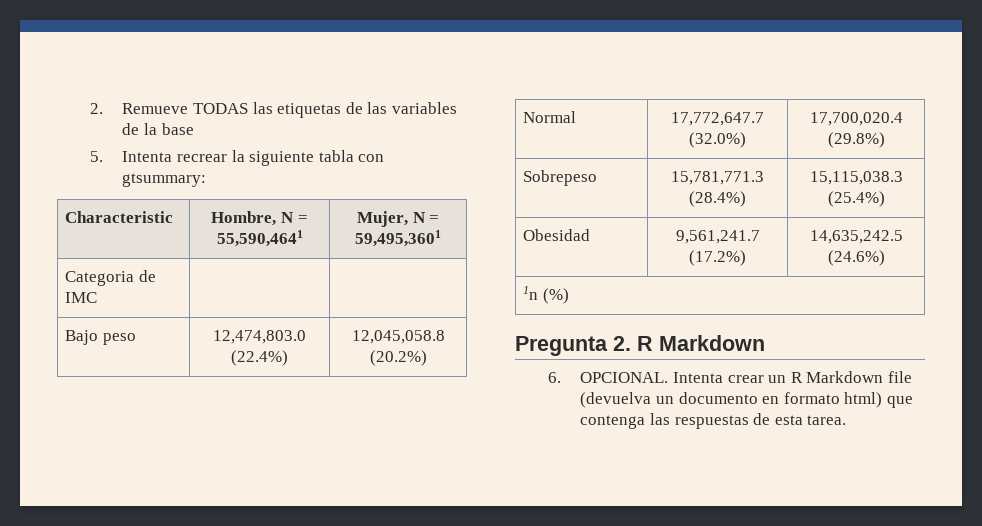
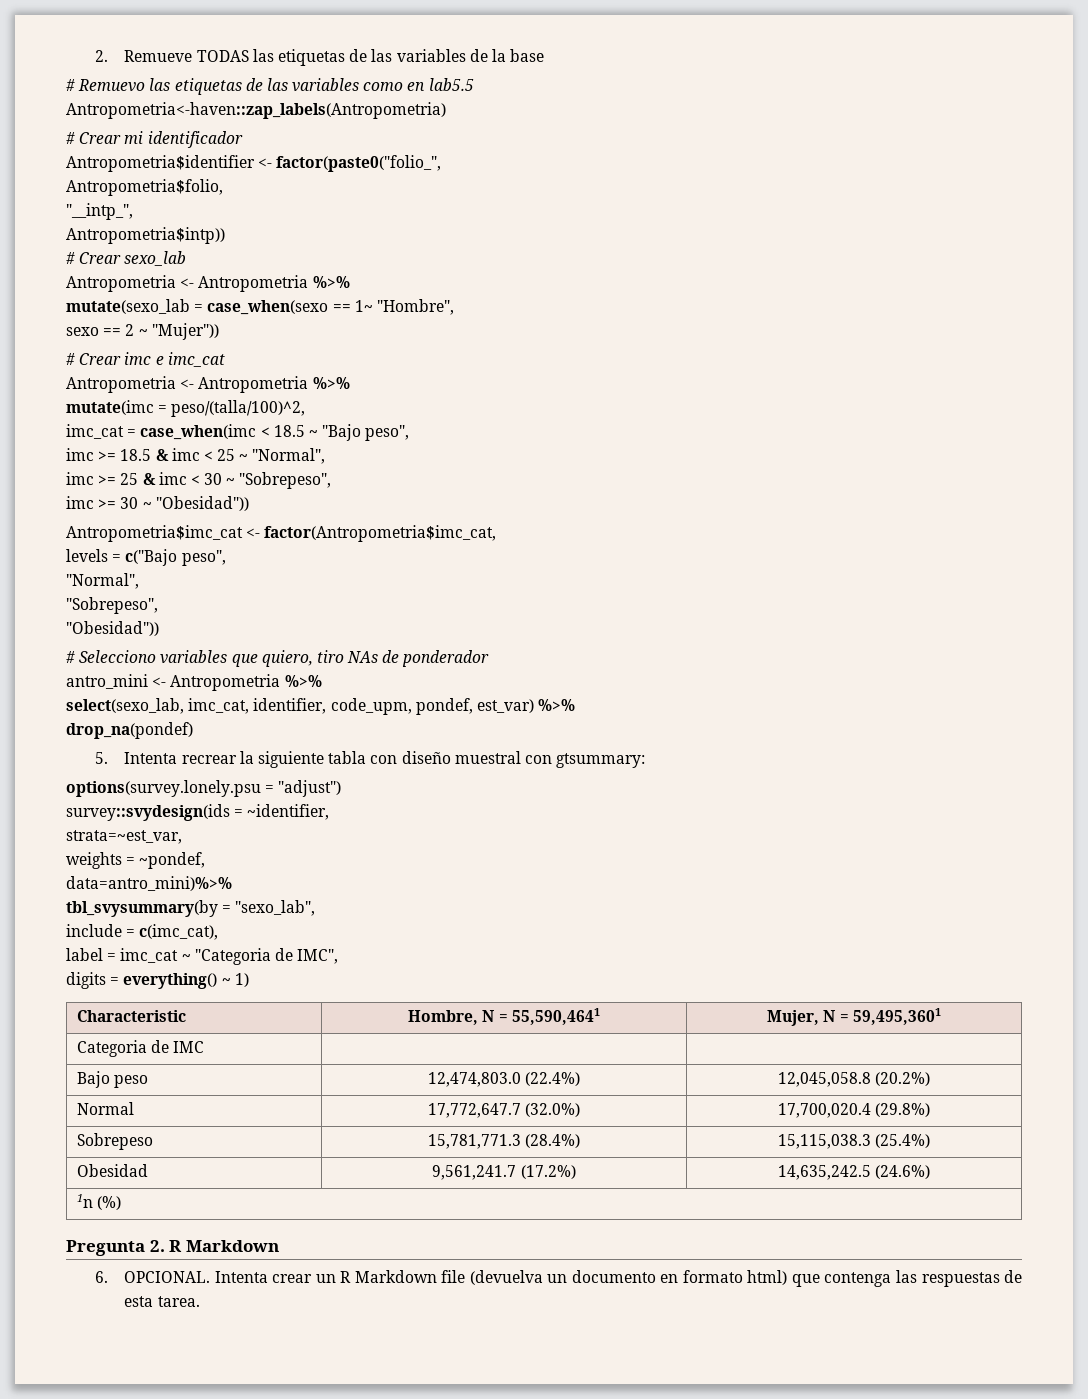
+ # Remuevo las etiquetas de las variables como en lab5.5
+ Antropometria<-haven::zap_labels(Antropometria)
+ # Crear mi identificador
+ Antropometria$identifier <- factor(paste0("folio_",
+ Antropometria$folio,
+ "__intp_",
+ Antropometria$intp))
+ # Crear sexo_lab
+ Antropometria <- Antropometria %>%
+ mutate(sexo_lab = case_when(sexo == 1~ "Hombre",
+ sexo == 2 ~ "Mujer"))
+ # Crear imc e imc_cat
+ Antropometria <- Antropometria %>%
+ mutate(imc = peso/(talla/100)^2,
+ imc_cat = case_when(imc < 18.5 ~ "Bajo peso",
+ imc >= 18.5 & imc < 25 ~ "Normal",
+ imc >= 25 & imc < 30 ~ "Sobrepeso",
+ imc >= 30 ~ "Obesidad"))
+ Antropometria$imc_cat <- factor(Antropometria$imc_cat,
+ levels = c("Bajo peso",
+ "Normal",
+ "Sobrepeso",
+ "Obesidad"))
+ # Selecciono variables que quiero, tiro NAs de ponderador
+ antro_mini <- Antropometria %>%
+ select(sexo_lab, imc_cat, identifier, code_upm, pondef, est_var) %>%
+ drop_na(pondef)
- 5. Intenta recrear la siguiente tabla con gtsummary:
+ 5. Intenta recrear la siguiente tabla con diseño muestral con gtsummary:
+ options(survey.lonely.psu = "adjust")
+ survey::svydesign(ids = ~identifier,
+ strata=~est_var,
+ weights = ~pondef,
+ data=antro_mini)%>%
+ tbl_svysummary(by = "sexo_lab",
+ include = c(imc_cat),
+ label = imc_cat ~ "Categoria de IMC",
+ digits = everything() ~ 1)

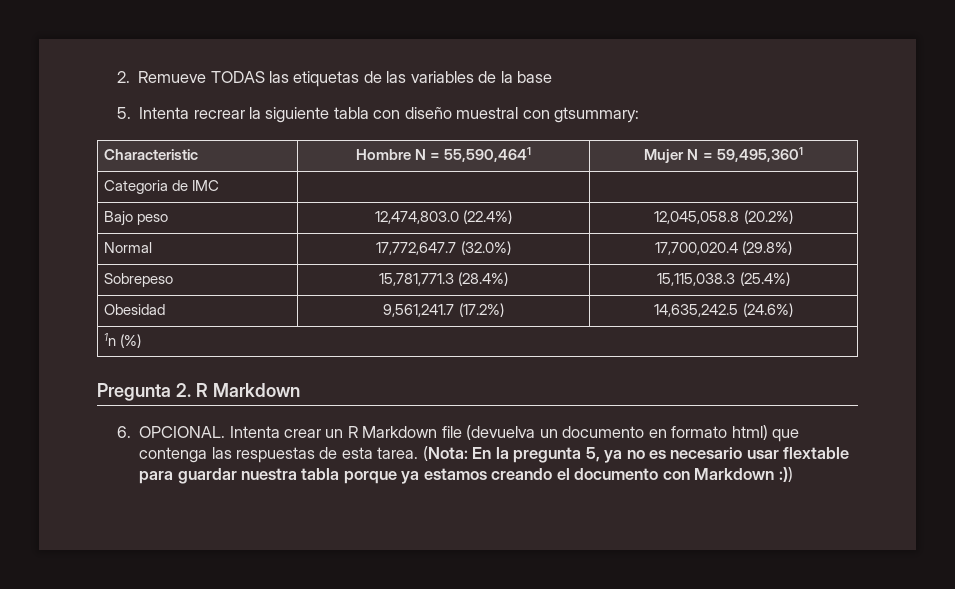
- # Remuevo las etiquetas de las variables como en lab5.5
- Antropometria<-haven::zap_labels(Antropometria)
- # Crear mi identificador
- Antropometria$identifier <- factor(paste0("folio_",
- Antropometria$folio,
- "__intp_",
- Antropometria$intp))
- # Crear sexo_lab
- Antropometria <- Antropometria %>%
- mutate(sexo_lab = case_when(sexo == 1~ "Hombre",
- sexo == 2 ~ "Mujer"))
- # Crear imc e imc_cat
- Antropometria <- Antropometria %>%
- mutate(imc = peso/(talla/100)^2,
- imc_cat = case_when(imc < 18.5 ~ "Bajo peso",
- imc >= 18.5 & imc < 25 ~ "Normal",
- imc >= 25 & imc < 30 ~ "Sobrepeso",
- imc >= 30 ~ "Obesidad"))
- Antropometria$imc_cat <- factor(Antropometria$imc_cat,
- levels = c("Bajo peso",
- "Normal",
- "Sobrepeso",
- "Obesidad"))
- # Selecciono variables que quiero, tiro NAs de ponderador
- antro_mini <- Antropometria %>%
- select(sexo_lab, imc_cat, identifier, code_upm, pondef, est_var) %>%
- drop_na(pondef)
- options(survey.lonely.psu = "adjust")
- survey::svydesign(ids = ~identifier,
- strata=~est_var,
- weights = ~pondef,
- data=antro_mini)%>%
- tbl_svysummary(by = "sexo_lab",
- include = c(imc_cat),
- label = imc_cat ~ "Categoria de IMC",
- digits = everything() ~ 1)
- Characteristic | Hombre, N = 55,590,4641 | Mujer, N = 59,495,3601
+ Characteristic | Hombre N = 55,590,4641 | Mujer N = 59,495,3601
+ (Nota: En la pregunta 5, ya no es necesario usar flextable para guardar nuestra tabla porque ya estamos creando el documento con Markdown :))

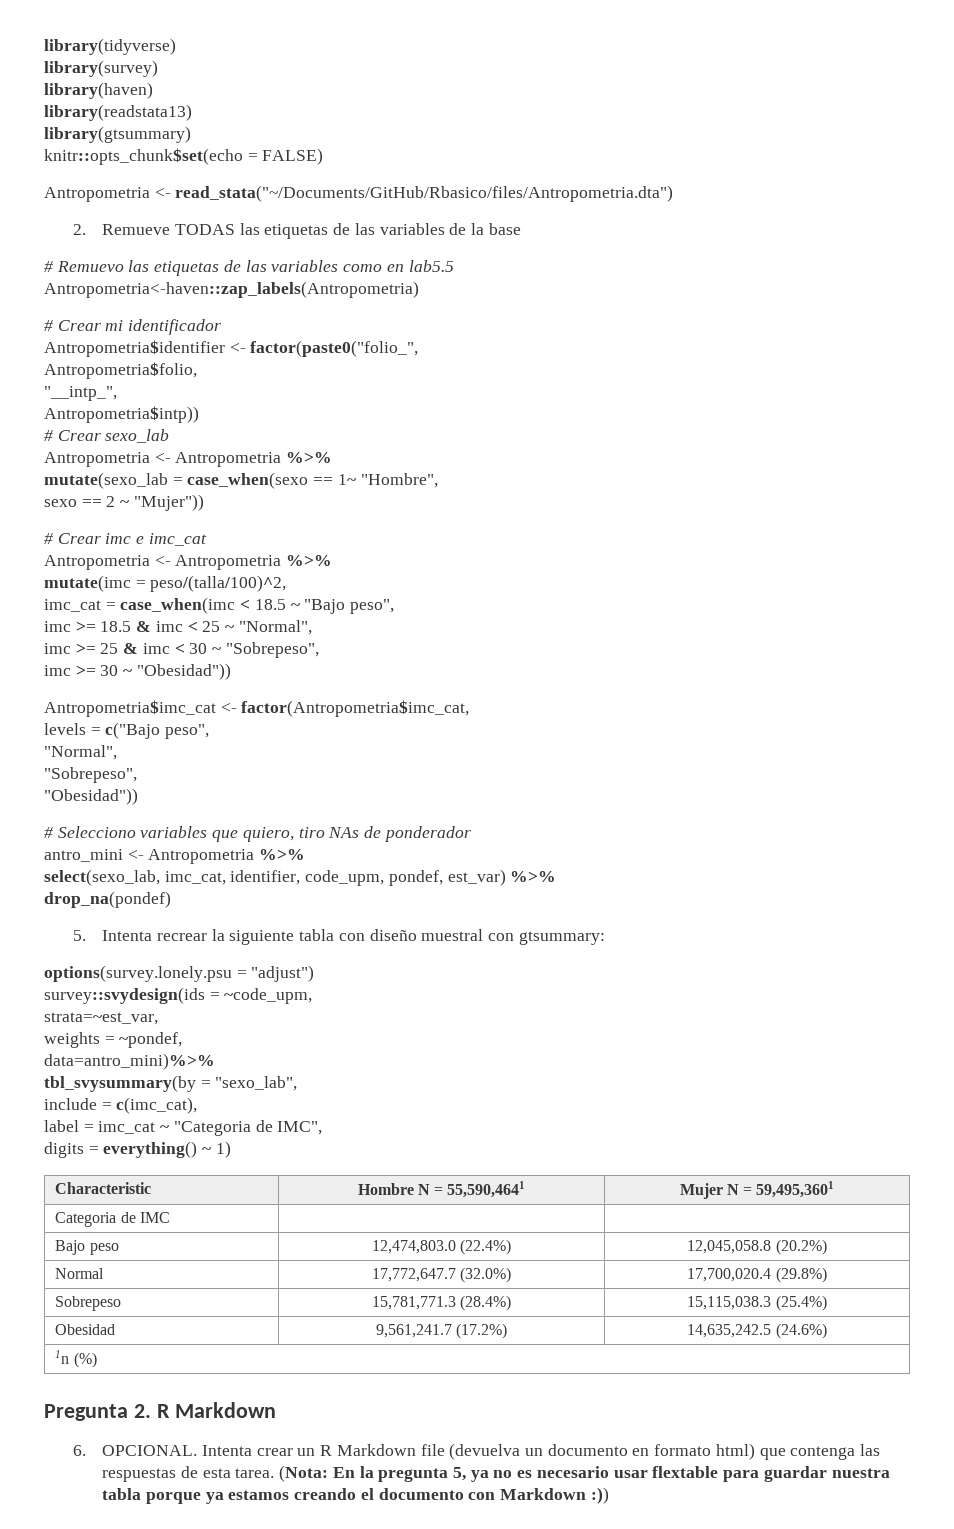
+ library(tidyverse)
+ library(survey)
+ library(haven)
+ library(readstata13)
+ library(gtsummary)
+ knitr::opts_chunk$set(echo = FALSE)
+ Antropometria <- read_stata("~/Documents/GitHub/Rbasico/files/Antropometria.dta")
+ # Remuevo las etiquetas de las variables como en lab5.5
+ Antropometria<-haven::zap_labels(Antropometria)
+ # Crear mi identificador
+ Antropometria$identifier <- factor(paste0("folio_",
+ Antropometria$folio,
+ "__intp_",
+ Antropometria$intp))
+ # Crear sexo_lab
+ Antropometria <- Antropometria %>%
+ mutate(sexo_lab = case_when(sexo == 1~ "Hombre",
+ sexo == 2 ~ "Mujer"))
+ # Crear imc e imc_cat
+ Antropometria <- Antropometria %>%
+ mutate(imc = peso/(talla/100)^2,
+ imc_cat = case_when(imc < 18.5 ~ "Bajo peso",
+ imc >= 18.5 & imc < 25 ~ "Normal",
+ imc >= 25 & imc < 30 ~ "Sobrepeso",
+ imc >= 30 ~ "Obesidad"))
+ Antropometria$imc_cat <- factor(Antropometria$imc_cat,
+ levels = c("Bajo peso",
+ "Normal",
+ "Sobrepeso",
+ "Obesidad"))
+ # Selecciono variables que quiero, tiro NAs de ponderador
+ antro_mini <- Antropometria %>%
+ select(sexo_lab, imc_cat, identifier, code_upm, pondef, est_var) %>%
+ drop_na(pondef)
+ options(survey.lonely.psu = "adjust")
+ survey::svydesign(ids = ~code_upm,
+ strata=~est_var,
+ weights = ~pondef,
+ data=antro_mini)%>%
+ tbl_svysummary(by = "sexo_lab",
+ include = c(imc_cat),
+ label = imc_cat ~ "Categoria de IMC",
+ digits = everything() ~ 1)

